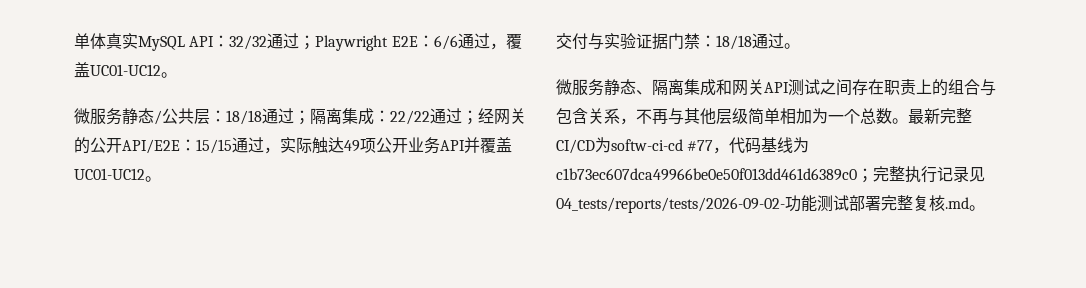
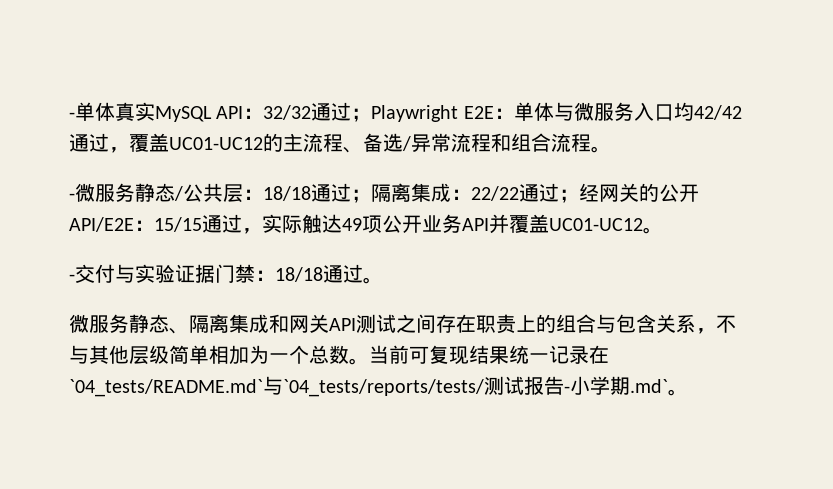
- 单体真实MySQL API：32/32通过；Playwright E2E：6/6通过，覆盖UC01-UC12。
- 微服务静态/公共层：18/18通过；隔离集成：22/22通过；经网关的公开API/E2E：15/15通过，实际触达49项公开业务API并覆盖UC01-UC12。
+ -单体真实MySQL API：32/32通过；Playwright E2E：单体与微服务入口均42/42通过，覆盖UC01-UC12的主流程、备选/异常流程和组合流程。
+ -微服务静态/公共层：18/18通过；隔离集成：22/22通过；经网关的公开API/E2E：15/15通过，实际触达49项公开业务API并覆盖UC01-UC12。
- 交付与实验证据门禁：18/18通过。
+ -交付与实验证据门禁：18/18通过。
- 微服务静态、隔离集成和网关API测试之间存在职责上的组合与包含关系，不再与其他层级简单相加为一个总数。
+ 微服务静态、隔离集成和网关API测试之间存在职责上的组合与包含关系，不与其他层级简单相加为一个总数。
- 最新完整CI/CD为softw-ci-cd #77，代码基线为c1b73ec607dca49966be0e50f013dd461d6389c0；完整执行记录见04_tests/reports/tests/2026-09-02-功能测试部署完整复核.md。
+ 当前可复现结果统一记录在`04_tests/README.md`与`04_tests/reports/tests/测试报告-小学期.md`。

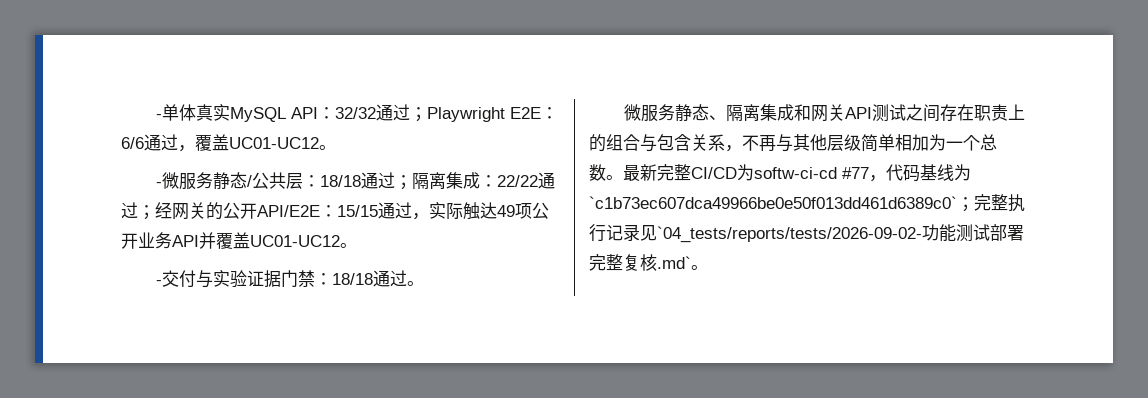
- -单体真实MySQL API：32/32通过；Playwright E2E：单体与微服务入口均42/42通过，覆盖UC01-UC12的主流程、备选/异常流程和组合流程。
+ -单体真实MySQL API：32/32通过；Playwright E2E：6/6通过，覆盖UC01-UC12。
- 微服务静态、隔离集成和网关API测试之间存在职责上的组合与包含关系，不与其他层级简单相加为一个总数。
+ 微服务静态、隔离集成和网关API测试之间存在职责上的组合与包含关系，不再与其他层级简单相加为一个总数。
- 当前可复现结果统一记录在`04_tests/README.md`与`04_tests/reports/tests/测试报告-小学期.md`。
+ 最新完整CI/CD为softw-ci-cd #77，代码基线为`c1b73ec607dca49966be0e50f013dd461d6389c0`；完整执行记录见`04_tests/reports/tests/2026-09-02-功能测试部署完整复核.md`。

